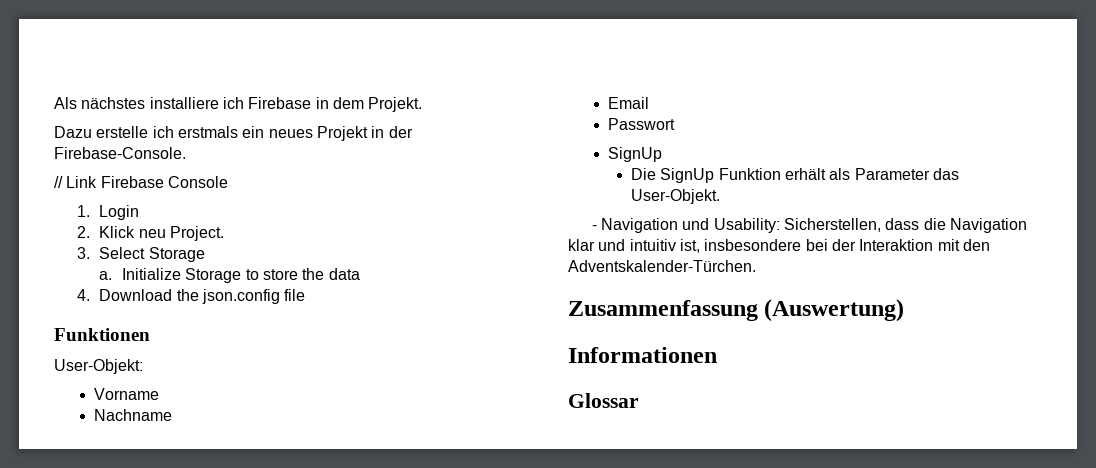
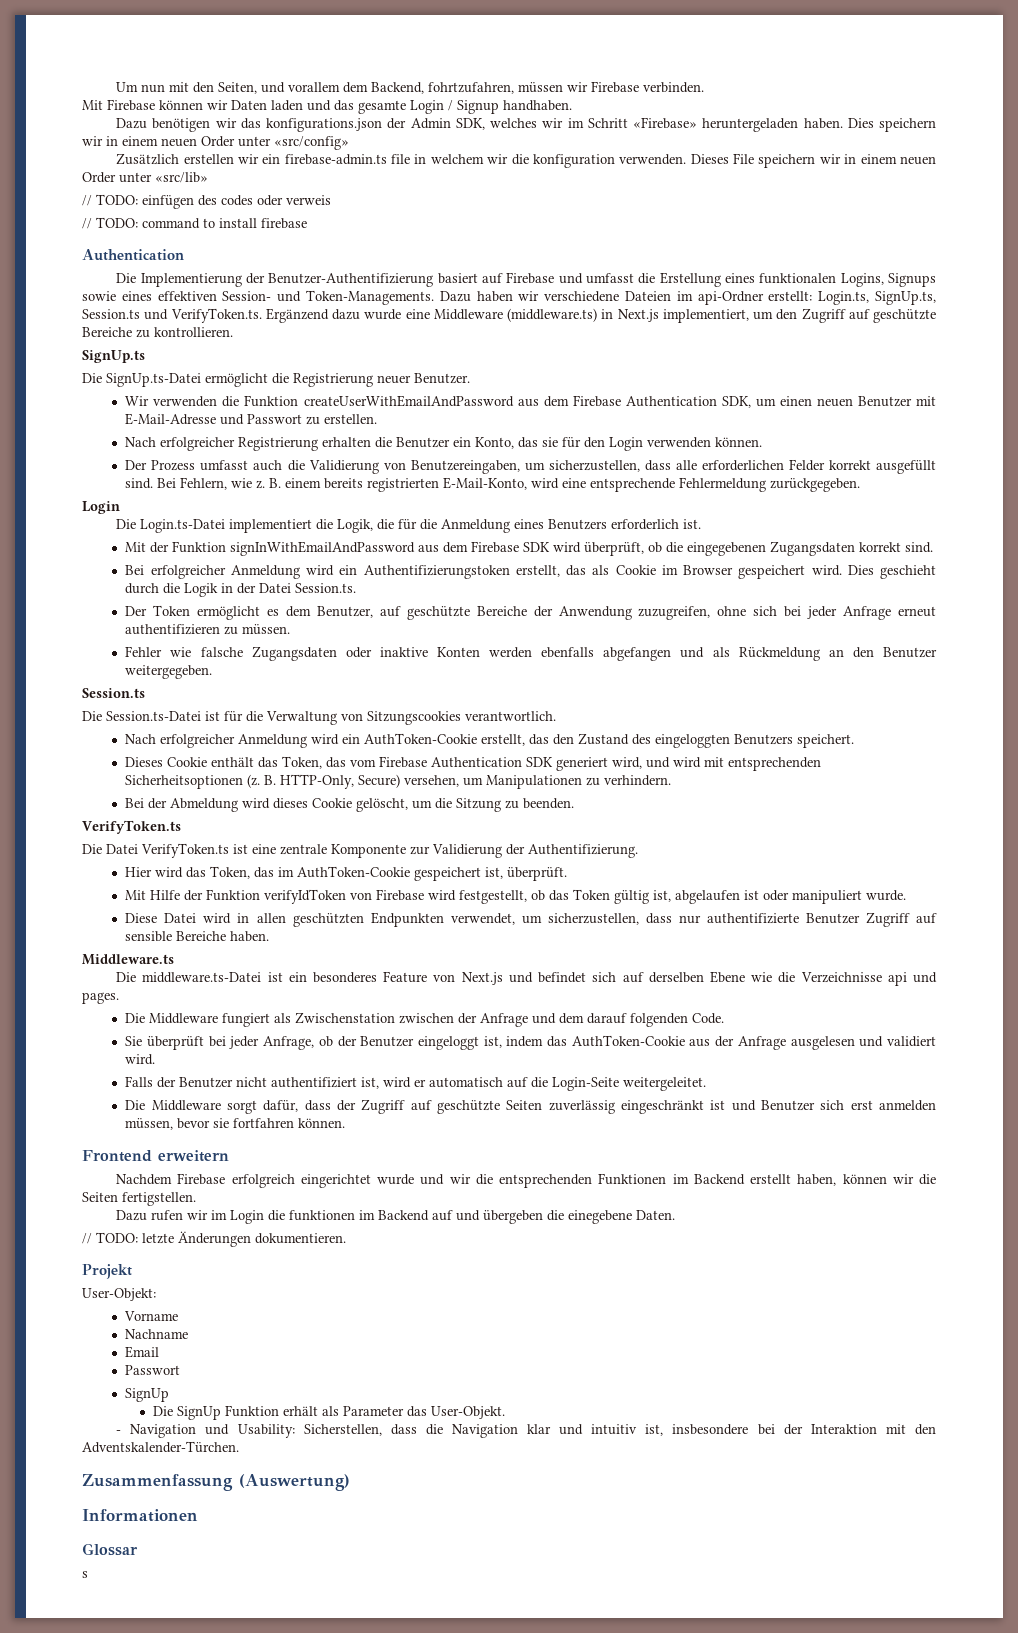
- Als nächstes installiere ich Firebase in dem Projekt.
- Dazu erstelle ich erstmals ein neues Projekt in der Firebase-Console.
- // Link Firebase Console
- 1. Login
- 2. Klick neu Project.
- 3. Select Storage
- a. Initialize Storage to store the data
- 4. Download the json.config file
- Funktionen
+ Um nun mit den Seiten, und vorallem dem Backend, fohrtzufahren, müssen wir Firebase verbinden.
+ Mit Firebase können wir Daten laden und das gesamte Login / Signup handhaben.
+ Dazu benötigen wir das konfigurations.json der Admin SDK, welches wir im Schritt «Firebase» heruntergeladen haben. Dies speichern wir in einem neuen Order unter «src/config»
+ Zusätzlich erstellen wir ein firebase-admin.ts file in welchem wir die konfiguration verwenden. Dieses File speichern wir in einem neuen Order unter «src/lib»
+ // TODO: einfügen des codes oder verweis
+ // TODO: command to install firebase
+ Authentication
+ Die Implementierung der Benutzer-Authentifizierung basiert auf Firebase und umfasst die Erstellung eines funktionalen Logins, Signups sowie eines effektiven Session- und Token-Managements. Dazu haben wir verschiedene Dateien im api-Ordner erstellt: Login.ts, SignUp.ts, Session.ts und VerifyToken.ts. Ergänzend dazu wurde eine Middleware (middleware.ts) in Next.js implementiert, um den Zugriff auf geschützte Bereiche zu kontrollieren.
+ SignUp.ts
+ Die SignUp.ts-Datei ermöglicht die Registrierung neuer Benutzer.
+ Wir verwenden die Funktion createUserWithEmailAndPassword aus dem Firebase Authentication SDK, um einen neuen Benutzer mit E-Mail-Adresse und Passwort zu erstellen.
+ Nach erfolgreicher Registrierung erhalten die Benutzer ein Konto, das sie für den Login verwenden können.
+ Der Prozess umfasst auch die Validierung von Benutzereingaben, um sicherzustellen, dass alle erforderlichen Felder korrekt ausgefüllt sind. Bei Fehlern, wie z. B. einem bereits registrierten E-Mail-Konto, wird eine entsprechende Fehlermeldung zurückgegeben.
+ Login
+ Die Login.ts-Datei implementiert die Logik, die für die Anmeldung eines Benutzers erforderlich ist.
+ Mit der Funktion signInWithEmailAndPassword aus dem Firebase SDK wird überprüft, ob die eingegebenen Zugangsdaten korrekt sind.
+ Bei erfolgreicher Anmeldung wird ein Authentifizierungstoken erstellt, das als Cookie im Browser gespeichert wird. Dies geschieht durch die Logik in der Datei Session.ts.
+ Der Token ermöglicht es dem Benutzer, auf geschützte Bereiche der Anwendung zuzugreifen, ohne sich bei jeder Anfrage erneut authentifizieren zu müssen.
+ Fehler wie falsche Zugangsdaten oder inaktive Konten werden ebenfalls abgefangen und als Rückmeldung an den Benutzer weitergegeben.
+ Session.ts
+ Die Session.ts-Datei ist für die Verwaltung von Sitzungscookies verantwortlich.
+ Nach erfolgreicher Anmeldung wird ein AuthToken-Cookie erstellt, das den Zustand des eingeloggten Benutzers speichert.
+ Dieses Cookie enthält das Token, das vom Firebase Authentication SDK generiert wird, und wird mit entsprechenden Sicherheitsoptionen (z. B. HTTP-Only, Secure) versehen, um Manipulationen zu verhindern.
+ Bei der Abmeldung wird dieses Cookie gelöscht, um die Sitzung zu beenden.
+ VerifyToken.ts
+ Die Datei VerifyToken.ts ist eine zentrale Komponente zur Validierung der Authentifizierung.
+ Hier wird das Token, das im AuthToken-Cookie gespeichert ist, überprüft.
+ Mit Hilfe der Funktion verifyIdToken von Firebase wird festgestellt, ob das Token gültig ist, abgelaufen ist oder manipuliert wurde.
+ Diese Datei wird in allen geschützten Endpunkten verwendet, um sicherzustellen, dass nur authentifizierte Benutzer Zugriff auf sensible Bereiche haben.
+ Middleware.ts
+ Die middleware.ts-Datei ist ein besonderes Feature von Next.js und befindet sich auf derselben Ebene wie die Verzeichnisse api und pages.
+ Die Middleware fungiert als Zwischenstation zwischen der Anfrage und dem darauf folgenden Code.
+ Sie überprüft bei jeder Anfrage, ob der Benutzer eingeloggt ist, indem das AuthToken-Cookie aus der Anfrage ausgelesen und validiert wird.
+ Falls der Benutzer nicht authentifiziert ist, wird er automatisch auf die Login-Seite weitergeleitet.
+ Die Middleware sorgt dafür, dass der Zugriff auf geschützte Seiten zuverlässig eingeschränkt ist und Benutzer sich erst anmelden müssen, bevor sie fortfahren können.
+ Frontend erweitern
+ Nachdem Firebase erfolgreich eingerichtet wurde und wir die entsprechenden Funktionen im Backend erstellt haben, können wir die Seiten fertigstellen.
+ Dazu rufen wir im Login die funktionen im Backend auf und übergeben die einegebene Daten.
+ // TODO: letzte Änderungen dokumentieren.
+ Projekt
+ s

